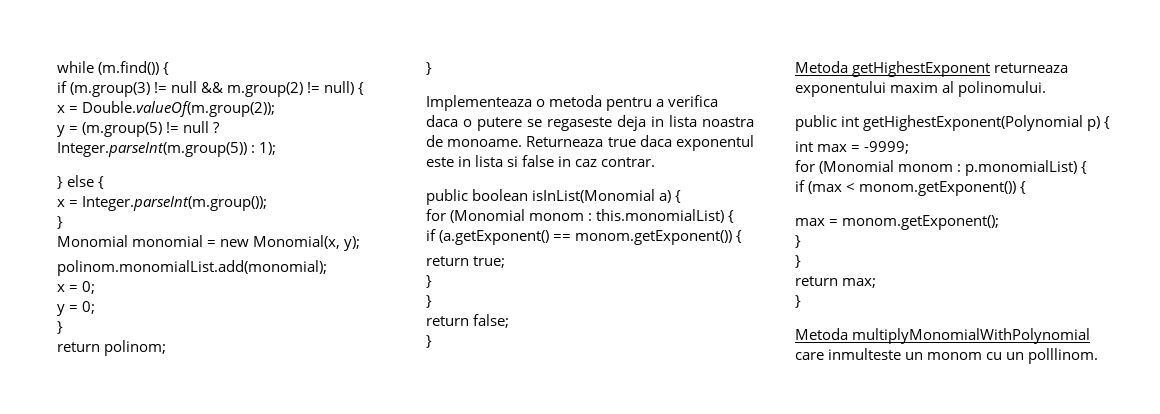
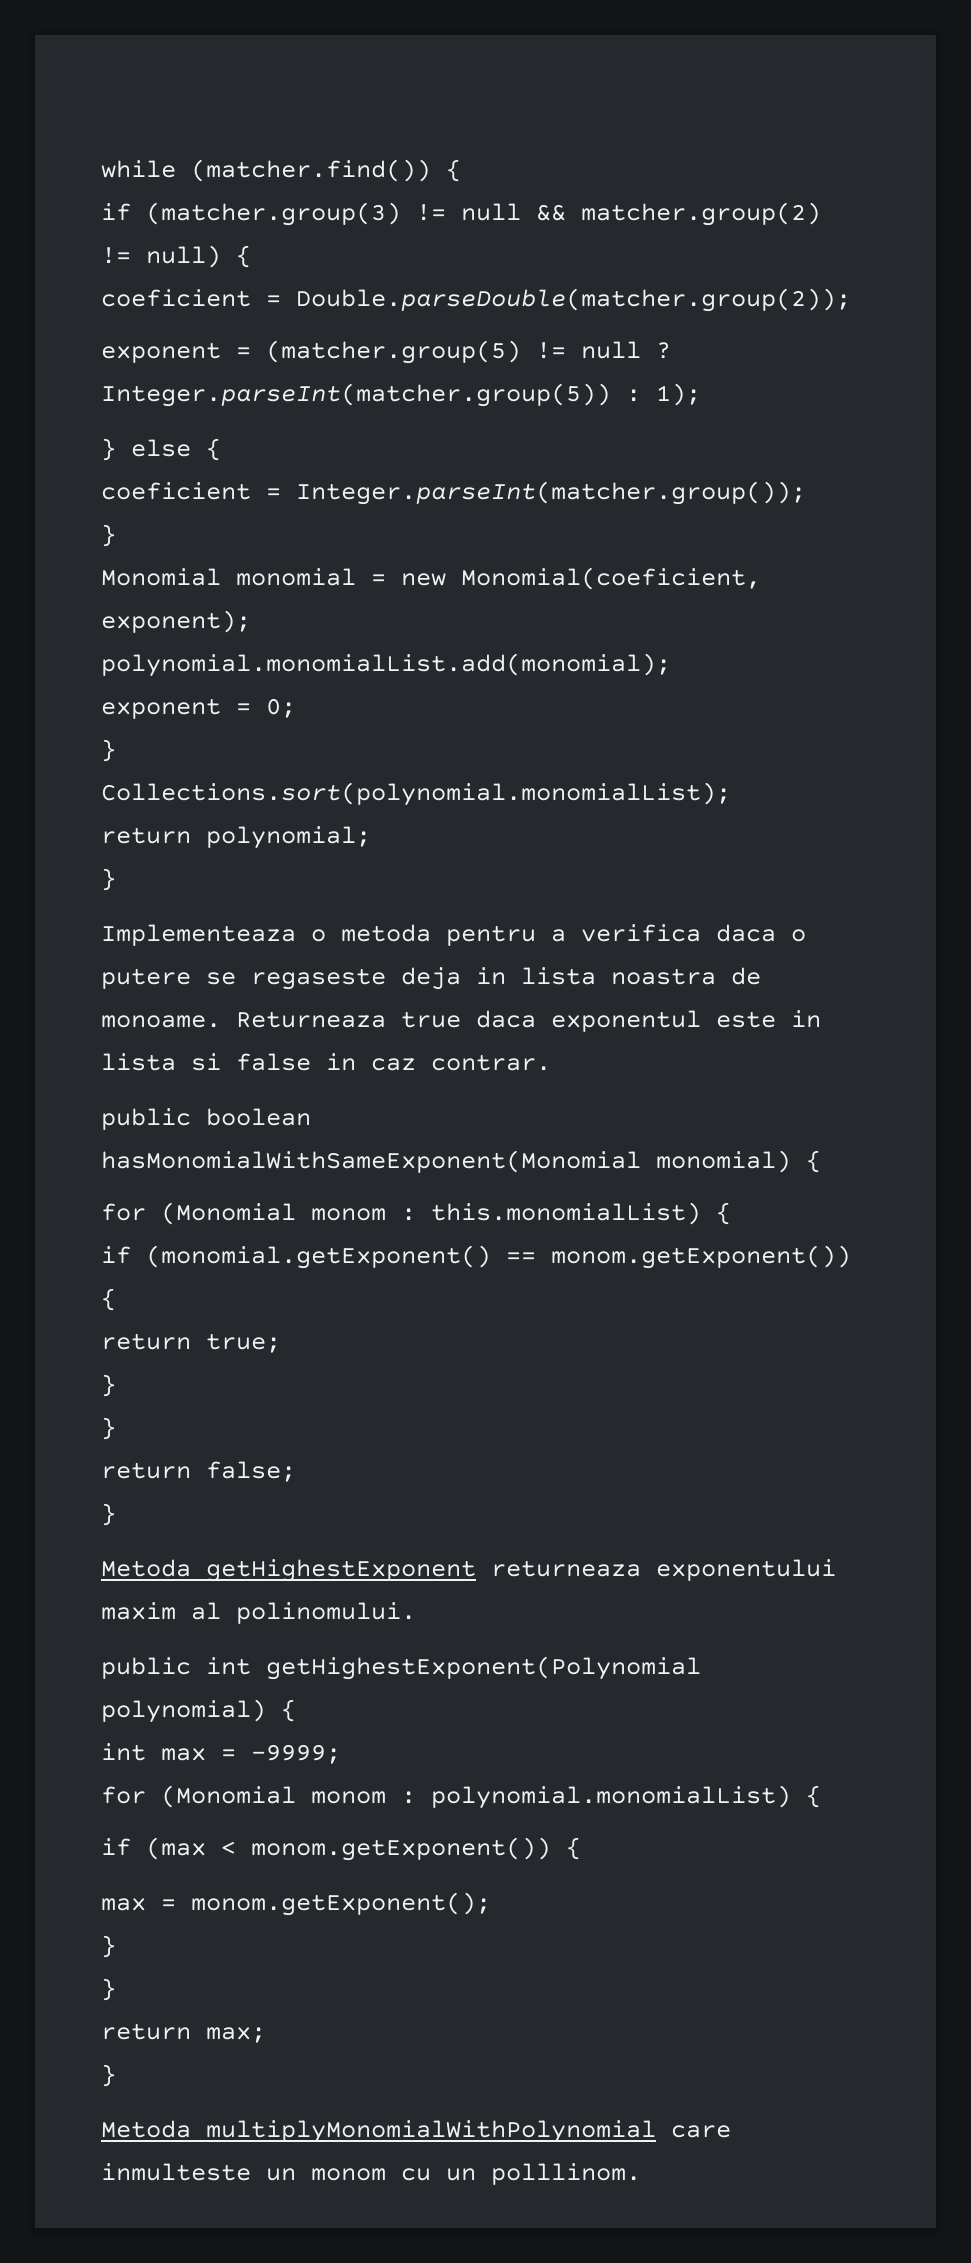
- while (m.find()) {
- if (m.group(3) != null && m.group(2) != null) {
+ while (matcher.find()) {
+ if (matcher.group(3) != null && matcher.group(2) != null) {
- x = Double.valueOf(m.group(2));
- y = (m.group(5) != null ?
+ coeficient = Double.parseDouble(matcher.group(2));
+ exponent = (matcher.group(5) != null ?
- Integer.parseInt(m.group(5)) : 1);
+ Integer.parseInt(matcher.group(5)) : 1);
- x = Integer.parseInt(m.group());
+ coeficient = Integer.parseInt(matcher.group());
- Monomial monomial = new Monomial(x, y);
- polinom.monomialList.add(monomial);
- x = 0;
- y = 0;
+ Monomial monomial = new Monomial(coeficient, exponent);
+ polynomial.monomialList.add(monomial);
+ exponent = 0;
- return polinom;
+ Collections.sort(polynomial.monomialList);
+ return polynomial;
- public boolean isInList(Monomial a) {
+ public boolean hasMonomialWithSameExponent(Monomial monomial) {
- if (a.getExponent() == monom.getExponent()) {
+ if (monomial.getExponent() == monom.getExponent()) {
- public int getHighestExponent(Polynomial p) {
+ public int getHighestExponent(Polynomial polynomial) {
- for (Monomial monom : p.monomialList) {
+ for (Monomial monom : polynomial.monomialList) {

